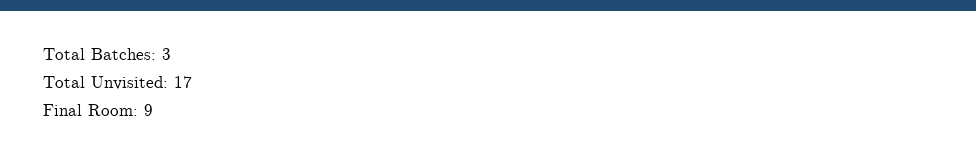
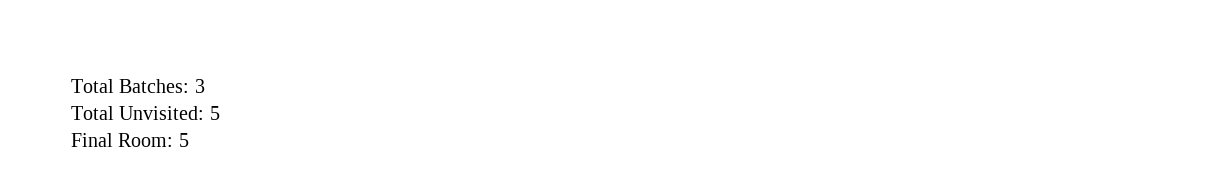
- Total Unvisited: 17
+ Total Unvisited: 5
- Final Room: 9
+ Final Room: 5

